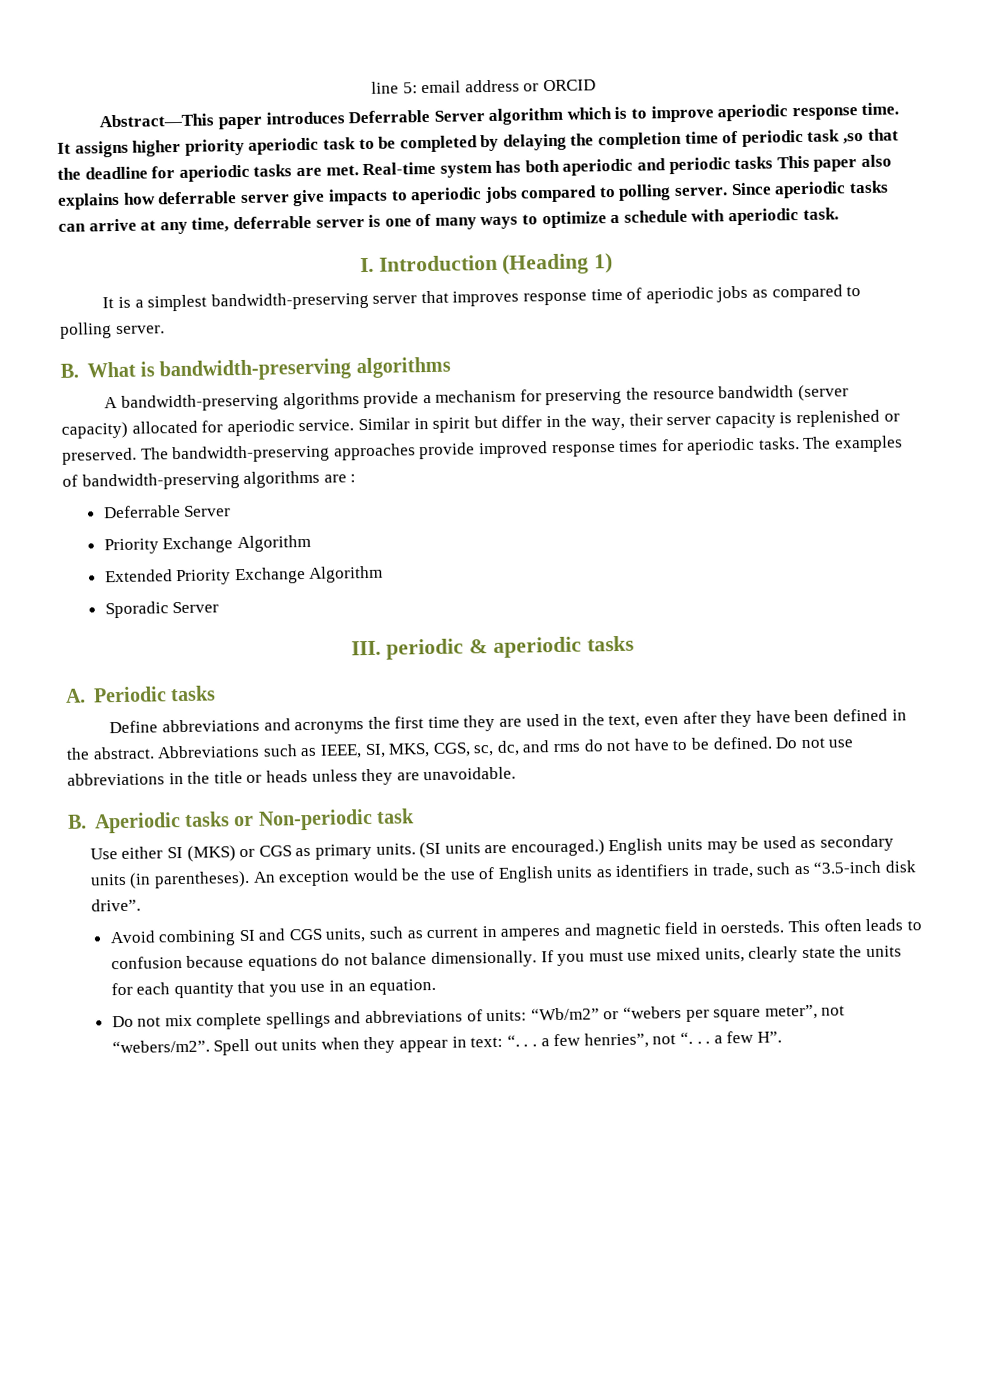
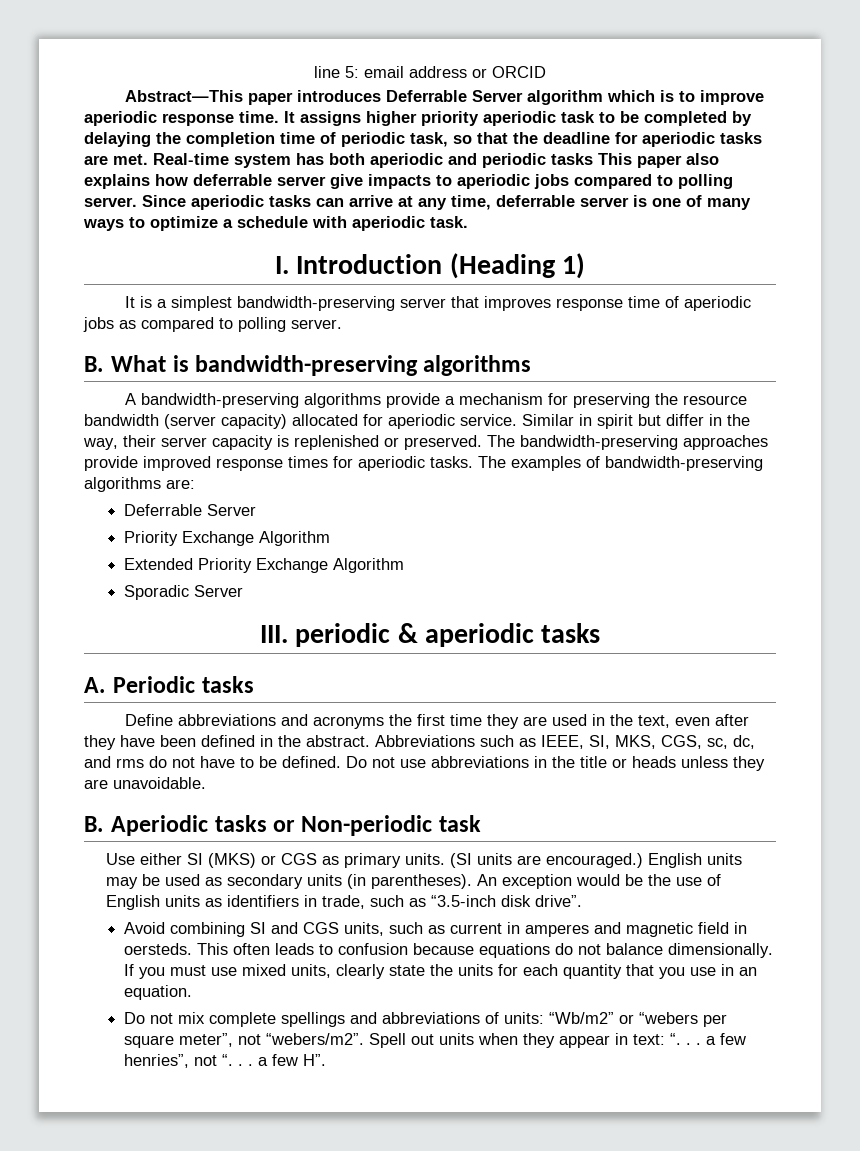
- It assigns higher priority aperiodic task to be completed by delaying the completion time of periodic task ,so that the deadline for aperiodic tasks are met.
+ It assigns higher priority aperiodic task to be completed by delaying the completion time of periodic task, so that the deadline for aperiodic tasks are met.
- The examples of bandwidth-preserving algorithms are :
+ The examples of bandwidth-preserving algorithms are:

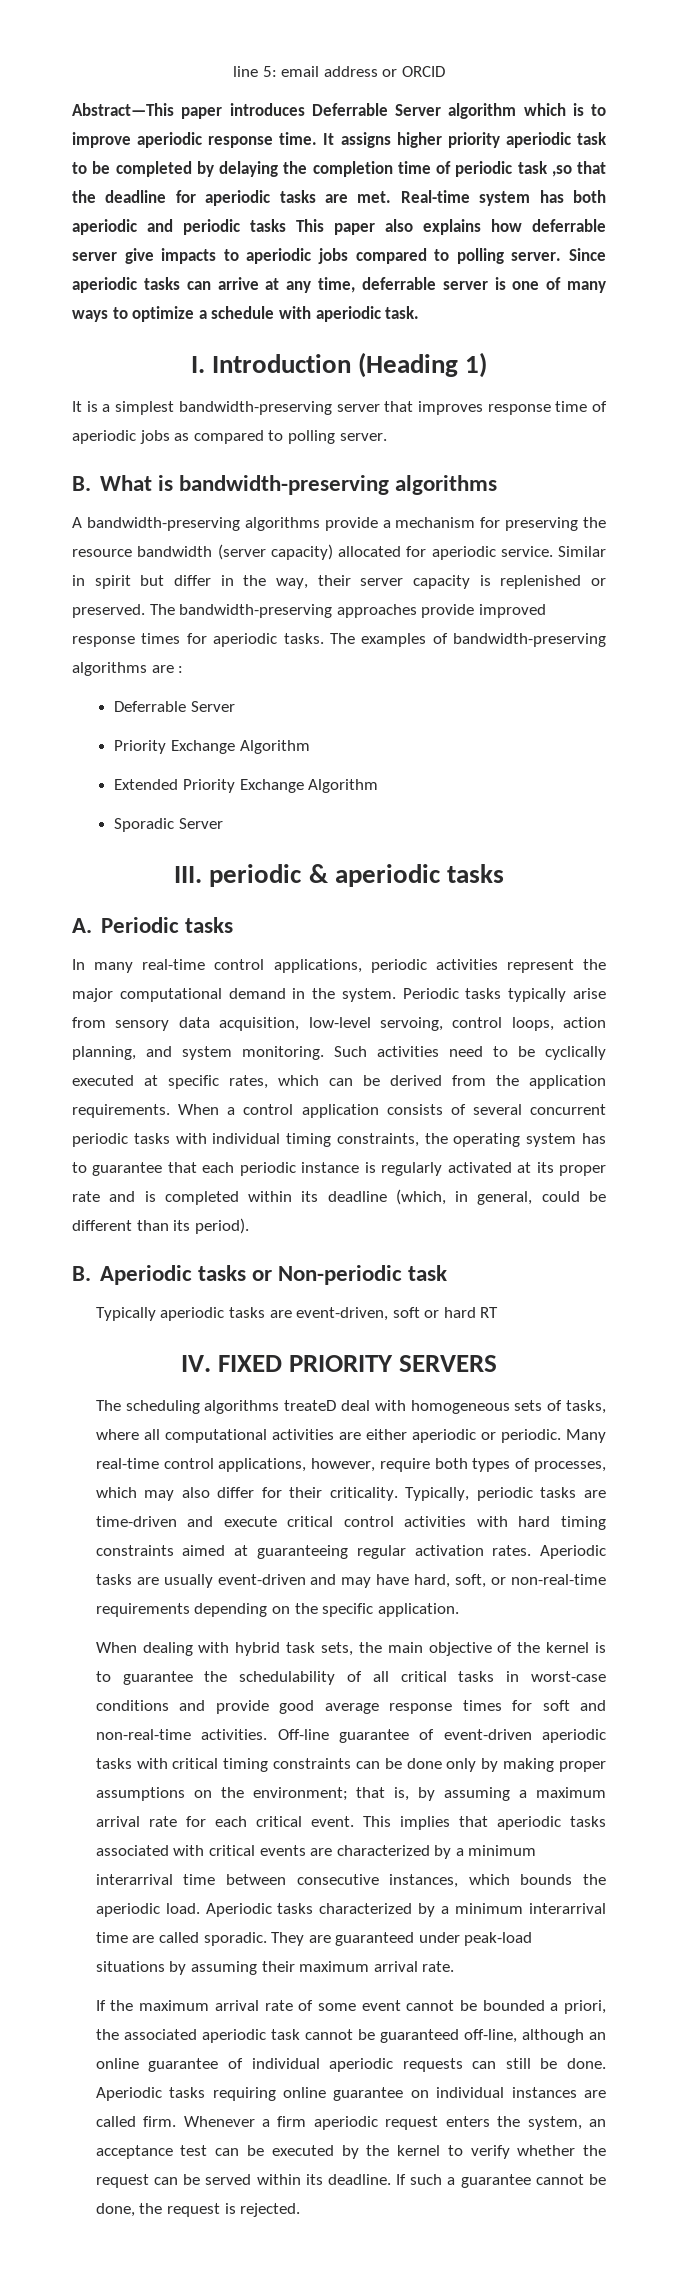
- It assigns higher priority aperiodic task to be completed by delaying the completion time of periodic task, so that the deadline for aperiodic tasks are met.
+ It assigns higher priority aperiodic task to be completed by delaying the completion time of periodic task ,so that the deadline for aperiodic tasks are met.
- The examples of bandwidth-preserving algorithms are:
+ The examples of bandwidth-preserving algorithms are :
- Define abbreviations and acronyms the first time they are used in the text, even after they have been defined in the abstract. Abbreviations such as IEEE, SI, MKS, CGS, sc, dc, and rms do not have to be defined. Do not use abbreviations in the title or heads unless they are unavoidable.
+ In many real-time control applications, periodic activities represent the major computational demand in the system. Periodic tasks typically arise from sensory data acquisition, low-level servoing, control loops, action planning, and system monitoring. Such activities need to be cyclically executed at specific rates, which can be derived from the application requirements. When a control application consists of several concurrent periodic tasks with individual timing constraints, the operating system has to guarantee that each periodic instance is regularly activated at its proper rate and is completed within its deadline (which, in general, could be different than its period).
- Use either SI (MKS) or CGS as primary units. (SI units are encouraged.) English units may be used as secondary units (in parentheses). An exception would be the use of English units as identifiers in trade, such as “3.5-inch disk drive”.
- Avoid combining SI and CGS units, such as current in amperes and magnetic field in oersteds. This often leads to confusion because equations do not balance dimensionally. If you must use mixed units, clearly state the units for each quantity that you use in an equation.
- Do not mix complete spellings and abbreviations of units: “Wb/m2” or “webers per square meter”, not “webers/m2”. Spell out units when they appear in text: “. . . a few henries”, not “. . . a few H”.
+ Typically aperiodic tasks are event-driven, soft or hard RT
+ IV. FIXED PRIORITY SERVERS
+ The scheduling algorithms treateD deal with homogeneous sets of tasks, where all computational activities are either aperiodic or periodic. Many real-time control applications, however, require both types of processes, which may also differ for their criticality. Typically, periodic tasks are time-driven and execute critical control activities with hard timing constraints aimed at guaranteeing regular activation rates. Aperiodic tasks are usually event-driven and may have hard, soft, or non-real-time requirements depending on the specific application.
+ When dealing with hybrid task sets, the main objective of the kernel is to guarantee the schedulability of all critical tasks in worst-case conditions and provide good average response times for soft and non-real-time activities. Off-line guarantee of event-driven aperiodic tasks with critical timing constraints can be done only by making proper assumptions on the environment; that is, by assuming a maximum arrival rate for each critical event. This implies that aperiodic tasks associated with critical events are characterized by a minimum interarrival time between consecutive instances, which bounds the aperiodic load. Aperiodic tasks characterized by a minimum interarrival time are called sporadic. They are guaranteed under peak-load situations by assuming their maximum arrival rate.
+ If the maximum arrival rate of some event cannot be bounded a priori, the associated aperiodic task cannot be guaranteed off-line, although an online guarantee of individual aperiodic requests can still be done. Aperiodic tasks requiring online guarantee on individual instances are called firm. Whenever a firm aperiodic request enters the system, an acceptance test can be executed by the kernel to verify whether the request can be served within its deadline. If such a guarantee cannot be done, the request is rejected.

